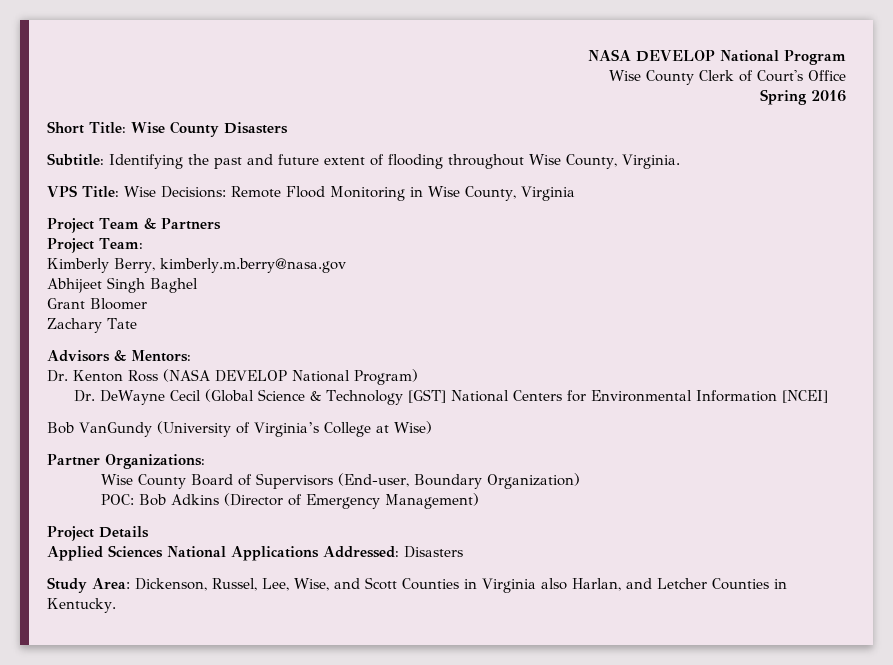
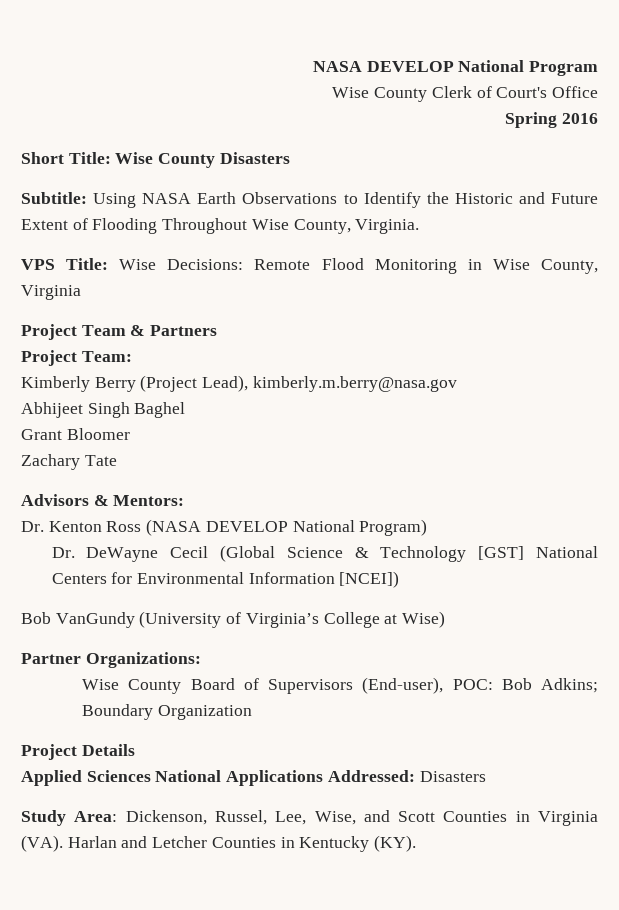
- Subtitle: Identifying the past and future extent of flooding throughout Wise County, Virginia.
+ Subtitle: Using NASA Earth Observations to Identify the Historic and Future Extent of Flooding Throughout Wise County, Virginia.
- Kimberly Berry, kimberly.m.berry@nasa.gov
+ Kimberly Berry (Project Lead), kimberly.m.berry@nasa.gov
- Dr. DeWayne Cecil (Global Science & Technology [GST] National Centers for Environmental Information [NCEI]
+ Dr. DeWayne Cecil (Global Science & Technology [GST] National Centers for Environmental Information [NCEI])
- Wise County Board of Supervisors (End-user, Boundary Organization)
- POC: Bob Adkins (Director of Emergency Management)
+ Wise County Board of Supervisors (End-user), POC: Bob Adkins; Boundary Organization
- Study Area: Dickenson, Russel, Lee, Wise, and Scott Counties in Virginia also Harlan, and Letcher Counties in Kentucky.
+ Study Area: Dickenson, Russel, Lee, Wise, and Scott Counties in Virginia (VA). Harlan and Letcher Counties in Kentucky (KY).

